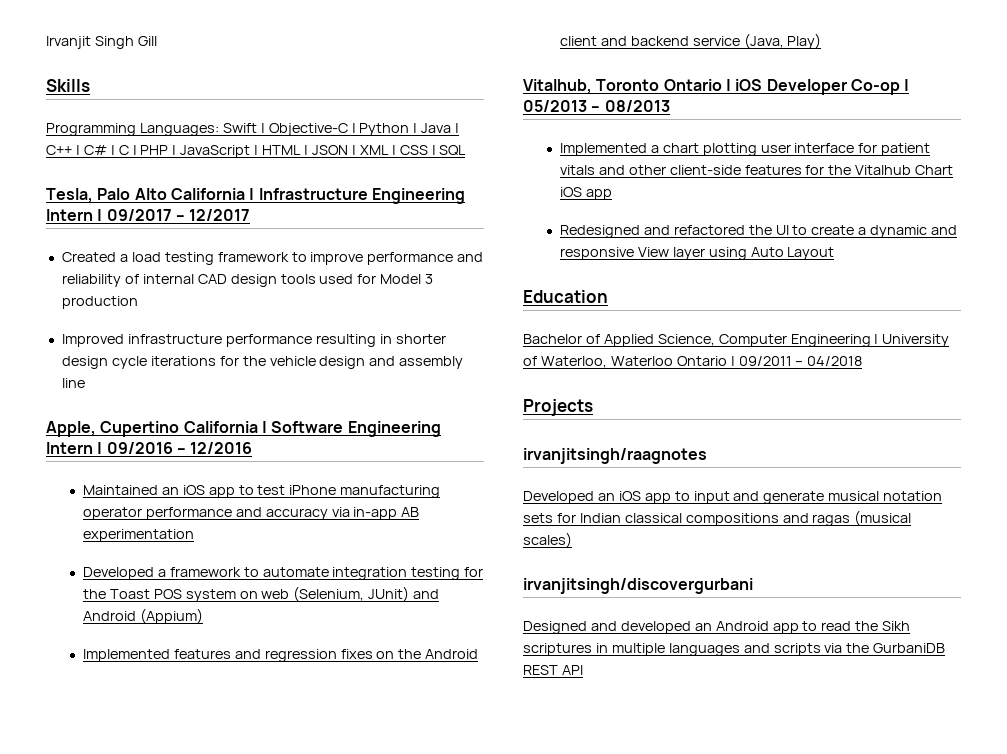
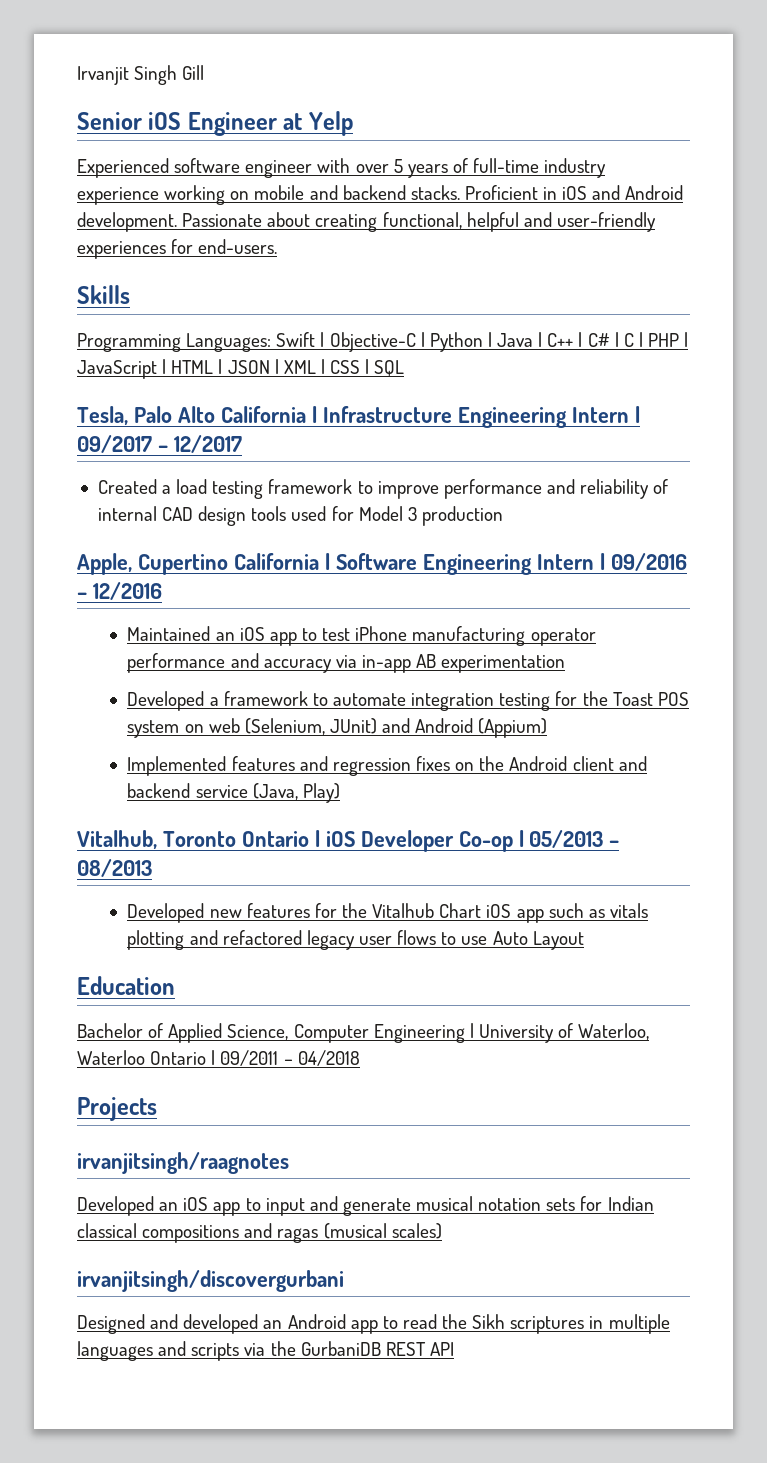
+ Senior iOS Engineer at Yelp
+ Experienced software engineer with over 5 years of full-time industry experience working on mobile and backend stacks. Proficient in iOS and Android development. Passionate about creating functional, helpful and user-friendly experiences for end-users.
- Improved infrastructure performance resulting in shorter design cycle iterations for the vehicle design and assembly line
- Implemented a chart plotting user interface for patient vitals and other client-side features for the Vitalhub Chart iOS app
- Redesigned and refactored the UI to create a dynamic and responsive View layer using Auto Layout
+ Developed new features for the Vitalhub Chart iOS app such as vitals plotting and refactored legacy user flows to use Auto Layout

